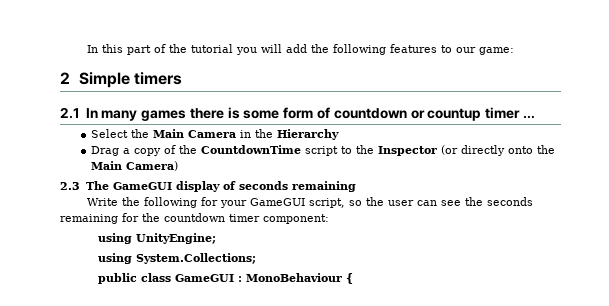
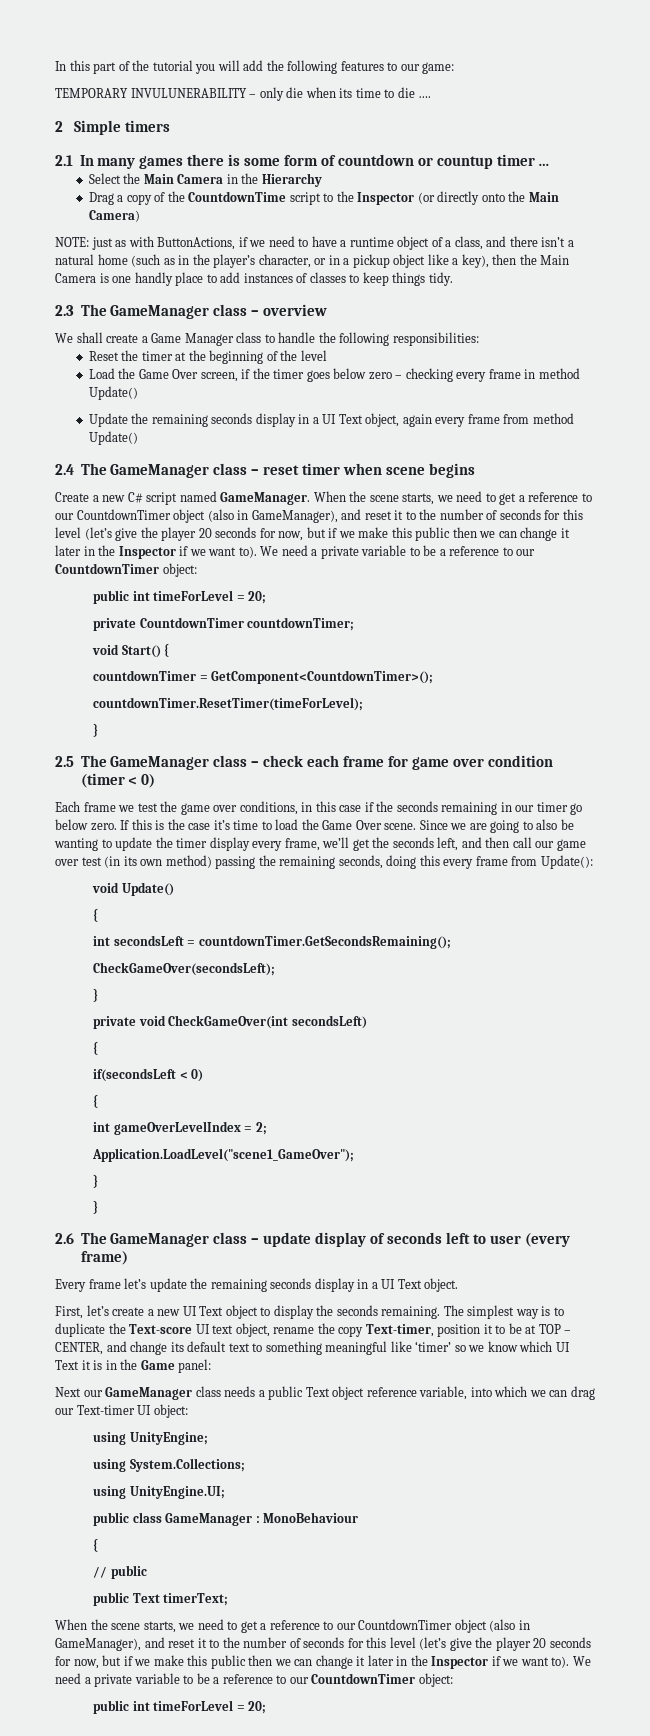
+ TEMPORARY INVULUNERABILITY – only die when its time to die ….
- 2.3 The GameGUI display of seconds remaining
- Write the following for your GameGUI script, so the user can see the seconds remaining for the countdown timer component:
+ NOTE: just as with ButtonActions, if we need to have a runtime object of a class, and there isn’t a natural home (such as in the player’s character, or in a pickup object like a key), then the Main Camera is one handly place to add instances of classes to keep things tidy.
+ 2.3 The GameManager class – overview
+ We shall create a Game Manager class to handle the following responsibilities:
+ Reset the timer at the beginning of the level
+ Load the Game Over screen, if the timer goes below zero – checking every frame in method Update()
+ Update the remaining seconds display in a UI Text object, again every frame from method Update()
+ 2.4 The GameManager class – reset timer when scene begins
+ Create a new C# script named GameManager. When the scene starts, we need to get a reference to our CountdownTimer object (also in GameManager), and reset it to the number of seconds for this level (let’s give the player 20 seconds for now, but if we make this public then we can change it later in the Inspector if we want to). We need a private variable to be a reference to our CountdownTimer object:
+ public int timeForLevel = 20;
+ private CountdownTimer countdownTimer;
+ void Start() {
+ countdownTimer = GetComponent<CountdownTimer>();
+ countdownTimer.ResetTimer(timeForLevel);
+ }
+ 2.5 The GameManager class – check each frame for game over condition (timer < 0)
+ Each frame we test the game over conditions, in this case if the seconds remaining in our timer go below zero. If this is the case it’s time to load the Game Over scene. Since we are going to also be wanting to update the timer display every frame, we’ll get the seconds left, and then call our game over test (in its own method) passing the remaining seconds, doing this every frame from Update():
+ void Update()
+ {
+ int secondsLeft = countdownTimer.GetSecondsRemaining();
+ CheckGameOver(secondsLeft);
+ }
+ private void CheckGameOver(int secondsLeft)
+ {
+ if(secondsLeft < 0)
+ {
+ int gameOverLevelIndex = 2;
+ Application.LoadLevel("scene1_GameOver");
+ }
+ }
+ 2.6 The GameManager class – update display of seconds left to user (every frame)
+ Every frame let’s update the remaining seconds display in a UI Text object.
+ First, let’s create a new UI Text object to display the seconds remaining. The simplest way is to duplicate the Text-score UI text object, rename the copy Text-timer, position it to be at TOP – CENTER, and change its default text to something meaningful like ‘timer’ so we know which UI Text it is in the Game panel:
+ Next our GameManager class needs a public Text object reference variable, into which we can drag our Text-timer UI object:
+ using UnityEngine.UI;
- public class GameGUI : MonoBehaviour {
+ public class GameManager : MonoBehaviour
+ {
+ // public
+ public Text timerText;
+ When the scene starts, we need to get a reference to our CountdownTimer object (also in GameManager), and reset it to the number of seconds for this level (let’s give the player 20 seconds for now, but if we make this public then we can change it later in the Inspector if we want to). We need a private variable to be a reference to our CountdownTimer object:
+ public int timeForLevel = 20;

